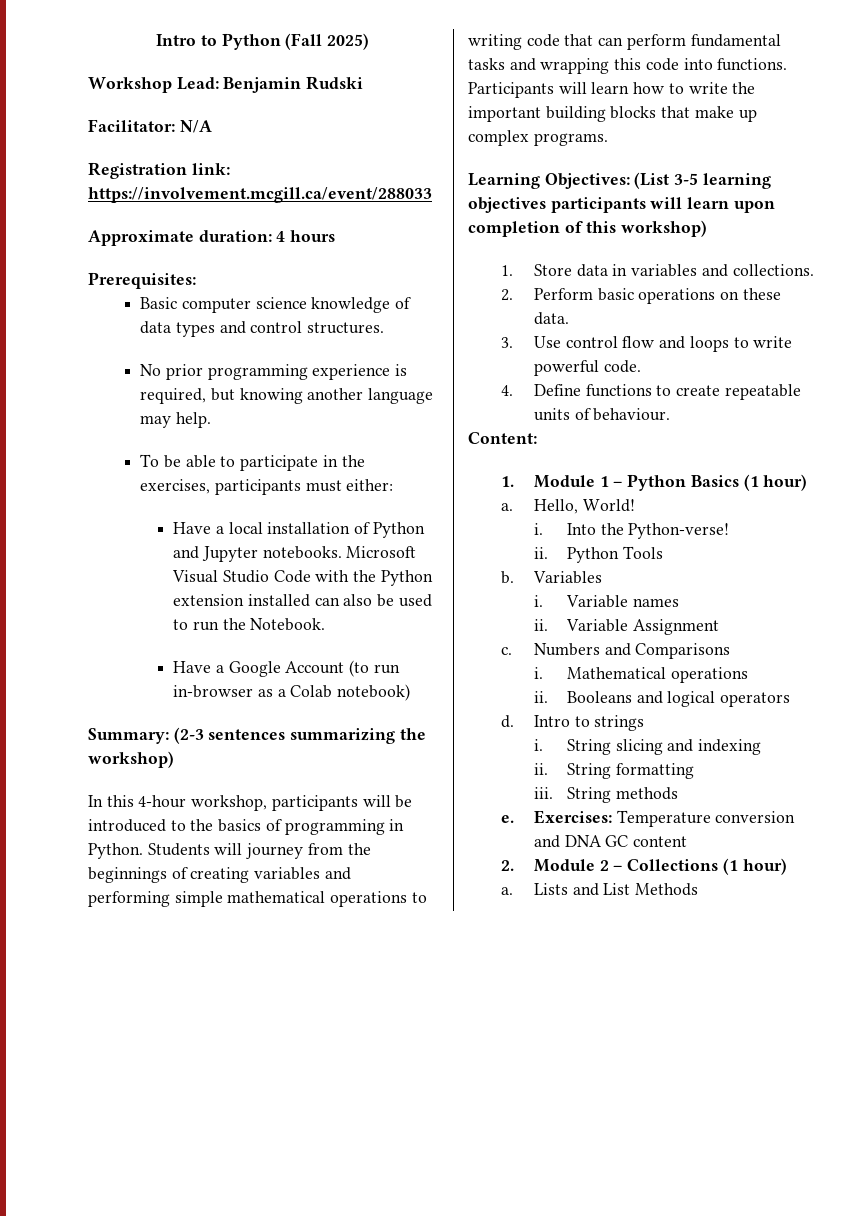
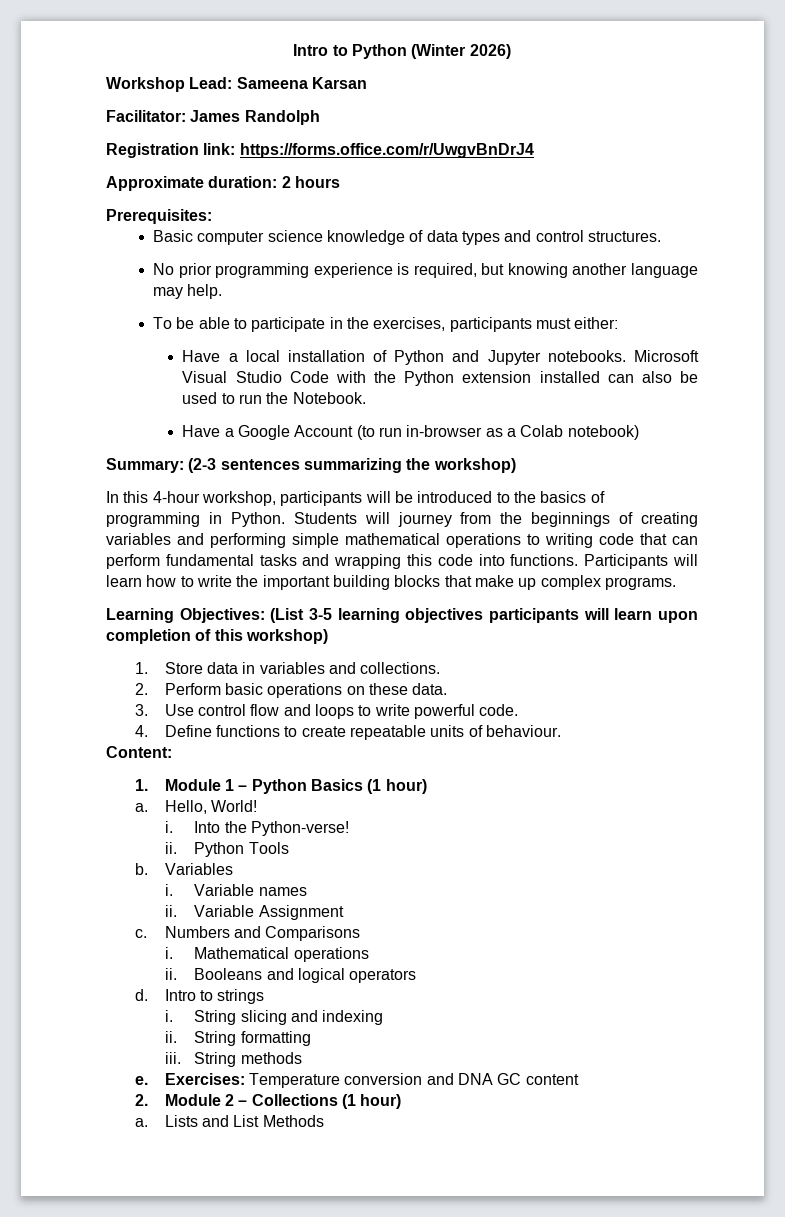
- Intro to Python (Fall 2025)
+ Intro to Python (Winter 2026)
- Workshop Lead: Benjamin Rudski
+ Workshop Lead: Sameena Karsan
- Facilitator: N/A
+ Facilitator: James Randolph
- Registration link: https://involvement.mcgill.ca/event/288033
+ Registration link: https://forms.office.com/r/UwgvBnDrJ4
- Approximate duration: 4 hours
+ Approximate duration: 2 hours

